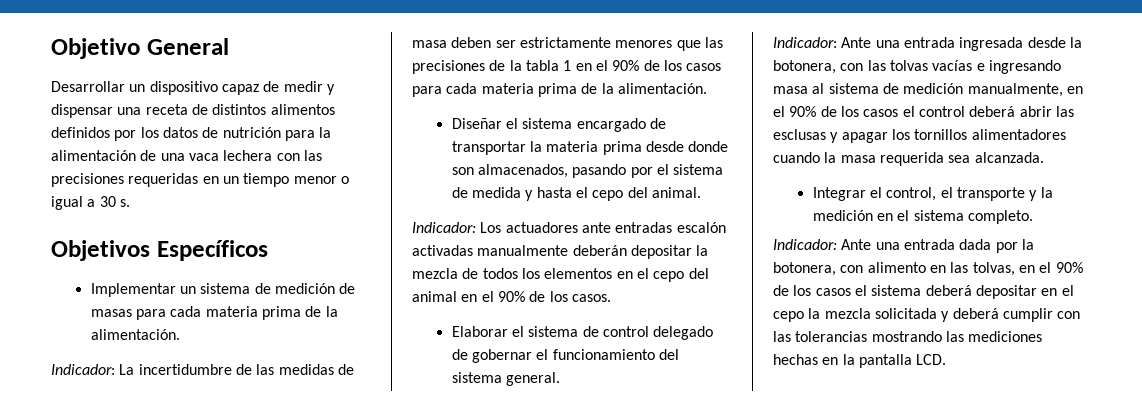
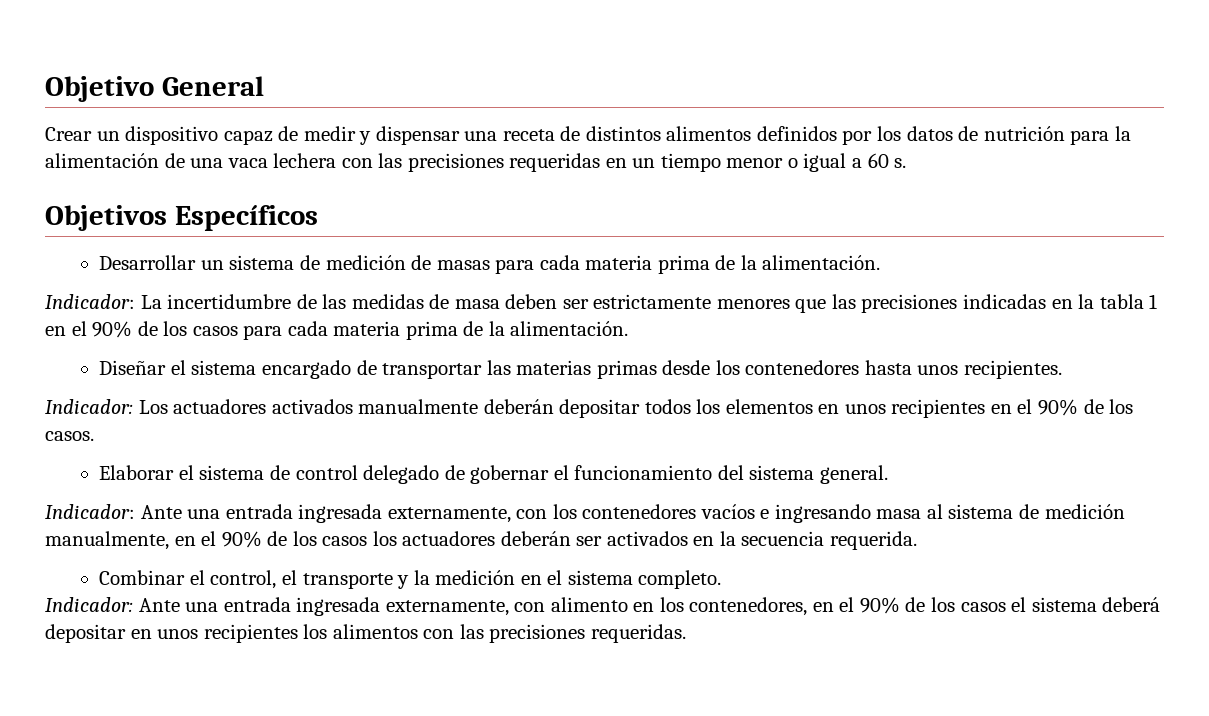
- Desarrollar un dispositivo capaz de medir y dispensar una receta de distintos alimentos definidos por los datos de nutrición para la alimentación de una vaca lechera con las precisiones requeridas en un tiempo menor o igual a 30 s.
+ Crear un dispositivo capaz de medir y dispensar una receta de distintos alimentos definidos por los datos de nutrición para la alimentación de una vaca lechera con las precisiones requeridas en un tiempo menor o igual a 60 s.
- Implementar un sistema de medición de masas para cada materia prima de la alimentación.
+ Desarrollar un sistema de medición de masas para cada materia prima de la alimentación.
- Indicador: La incertidumbre de las medidas de masa deben ser estrictamente menores que las precisiones de la tabla 1 en el 90% de los casos para cada materia prima de la alimentación.
+ Indicador: La incertidumbre de las medidas de masa deben ser estrictamente menores que las precisiones indicadas en la tabla 1 en el 90% de los casos para cada materia prima de la alimentación.
- Diseñar el sistema encargado de transportar la materia prima desde donde son almacenados, pasando por el sistema de medida y hasta el cepo del animal.
- Indicador: Los actuadores ante entradas escalón activadas manualmente deberán depositar la mezcla de todos los elementos en el cepo del animal en el 90% de los casos.
+ Diseñar el sistema encargado de transportar las materias primas desde los contenedores hasta unos recipientes.
+ Indicador: Los actuadores activados manualmente deberán depositar todos los elementos en unos recipientes en el 90% de los casos.
- Indicador: Ante una entrada ingresada desde la botonera, con las tolvas vacías e ingresando masa al sistema de medición manualmente, en el 90% de los casos el control deberá abrir las esclusas y apagar los tornillos alimentadores cuando la masa requerida sea alcanzada.
- Integrar el control, el transporte y la medición en el sistema completo.
+ Indicador: Ante una entrada ingresada externamente, con los contenedores vacíos e ingresando masa al sistema de medición manualmente, en el 90% de los casos los actuadores deberán ser activados en la secuencia requerida.
+ Combinar el control, el transporte y la medición en el sistema completo.
- Indicador: Ante una entrada dada por la botonera, con alimento en las tolvas, en el 90% de los casos el sistema deberá depositar en el cepo la mezcla solicitada y deberá cumplir con las tolerancias mostrando las mediciones hechas en la pantalla LCD.
+ Indicador: Ante una entrada ingresada externamente, con alimento en los contenedores, en el 90% de los casos el sistema deberá depositar en unos recipientes los alimentos con las precisiones requeridas.

